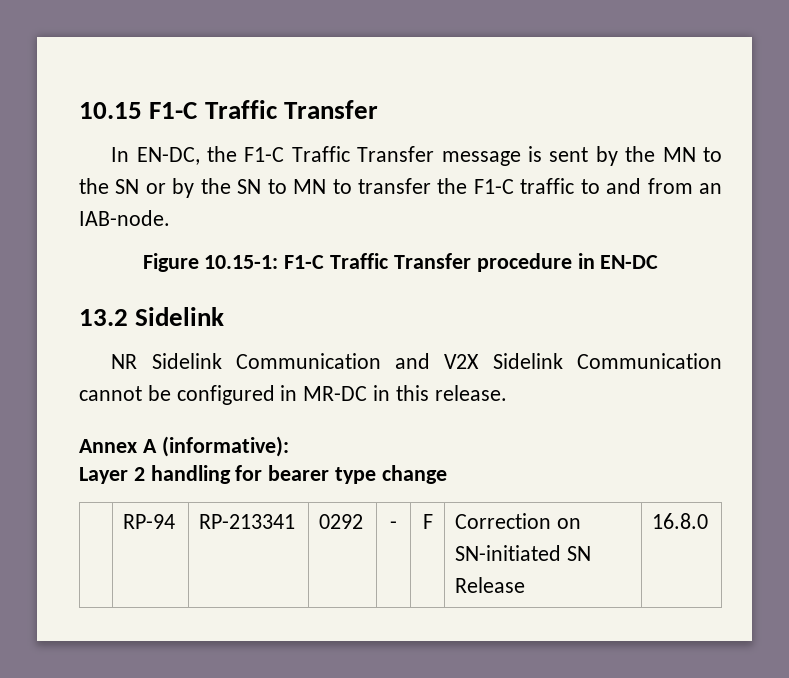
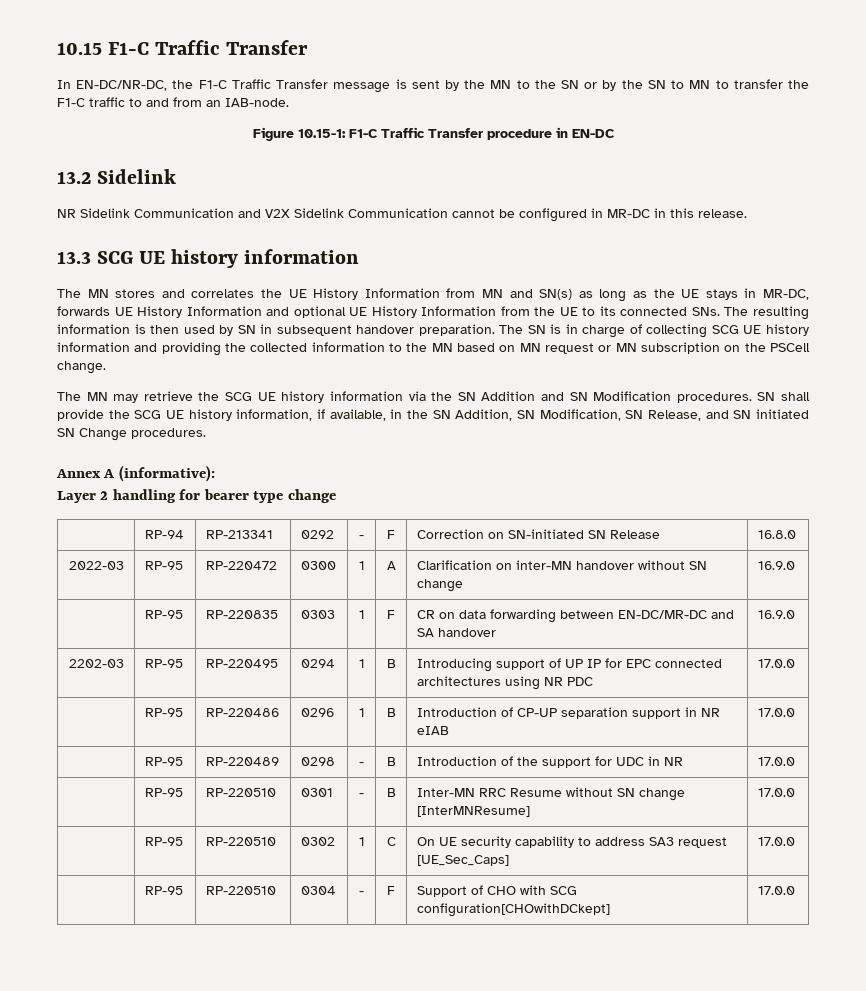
- In EN-DC, the F1-C Traffic Transfer message is sent by the MN to the SN or by the SN to MN to transfer the F1-C traffic to and from an IAB-node.
+ In EN-DC/NR-DC, the F1-C Traffic Transfer message is sent by the MN to the SN or by the SN to MN to transfer the F1-C traffic to and from an IAB-node.
+ 13.3 SCG UE history information
+ The MN stores and correlates the UE History Information from MN and SN(s) as long as the UE stays in MR-DC, forwards UE History Information and optional UE History Information from the UE to its connected SNs. The resulting information is then used by SN in subsequent handover preparation. The SN is in charge of collecting SCG UE history information and providing the collected information to the MN based on MN request or MN subscription on the PSCell change.
+ The MN may retrieve the SCG UE history information via the SN Addition and SN Modification procedures. SN shall provide the SCG UE history information, if available, in the SN Addition, SN Modification, SN Release, and SN initiated SN Change procedures.
+ 2022-03 | RP-95 | RP-220472 | 0300 | 1 | A | Clarification on inter-MN handover without SN change | 16.9.0
+ | RP-95 | RP-220835 | 0303 | 1 | F | CR on data forwarding between EN-DC/MR-DC and SA handover | 16.9.0
+ 2202-03 | RP-95 | RP-220495 | 0294 | 1 | B | Introducing support of UP IP for EPC connected architectures using NR PDC | 17.0.0
+ | RP-95 | RP-220486 | 0296 | 1 | B | Introduction of CP-UP separation support in NR eIAB | 17.0.0
+ | RP-95 | RP-220489 | 0298 | - | B | Introduction of the support for UDC in NR | 17.0.0
+ | RP-95 | RP-220510 | 0301 | - | B | Inter-MN RRC Resume without SN change [InterMNResume] | 17.0.0
+ | RP-95 | RP-220510 | 0302 | 1 | C | On UE security capability to address SA3 request [UE_Sec_Caps] | 17.0.0
+ | RP-95 | RP-220510 | 0304 | - | F | Support of CHO with SCG configuration[CHOwithDCkept] | 17.0.0

